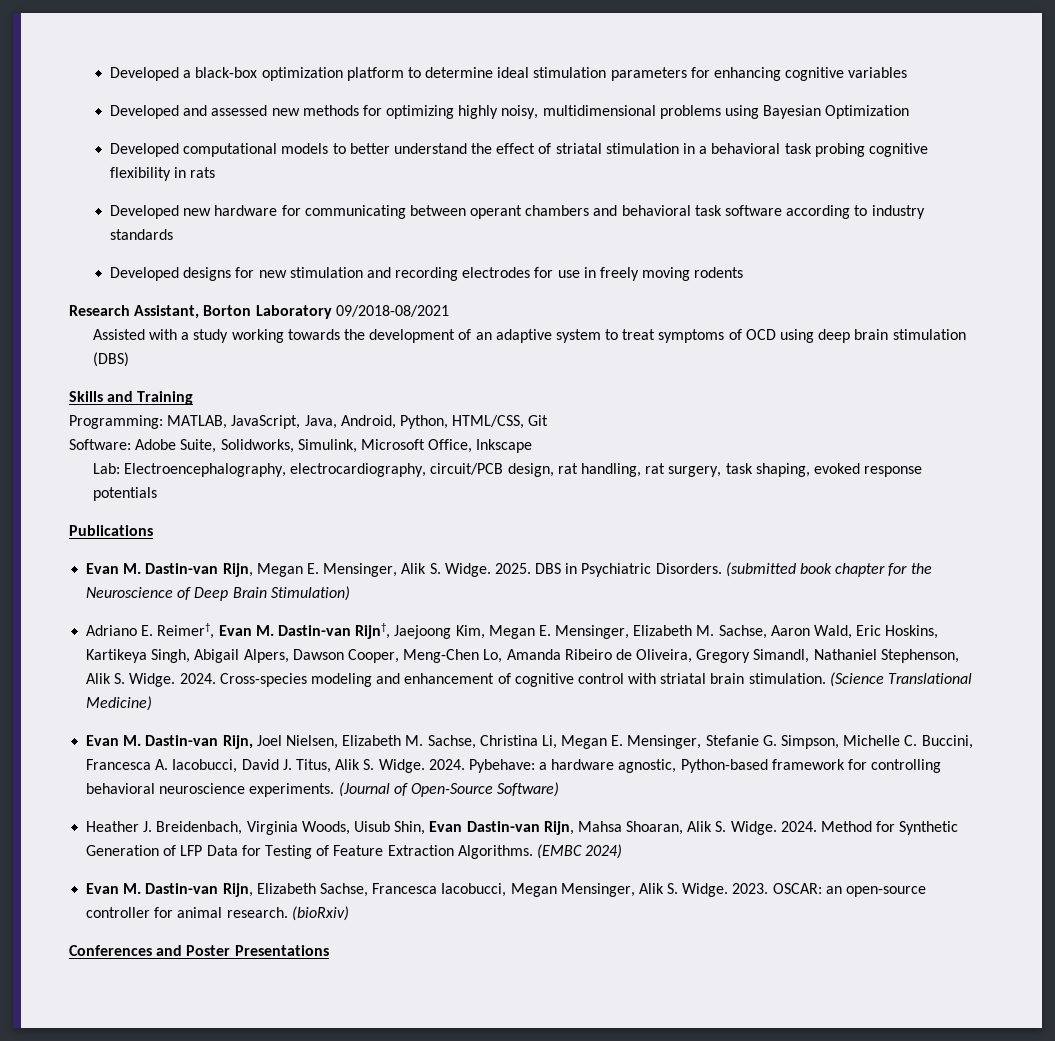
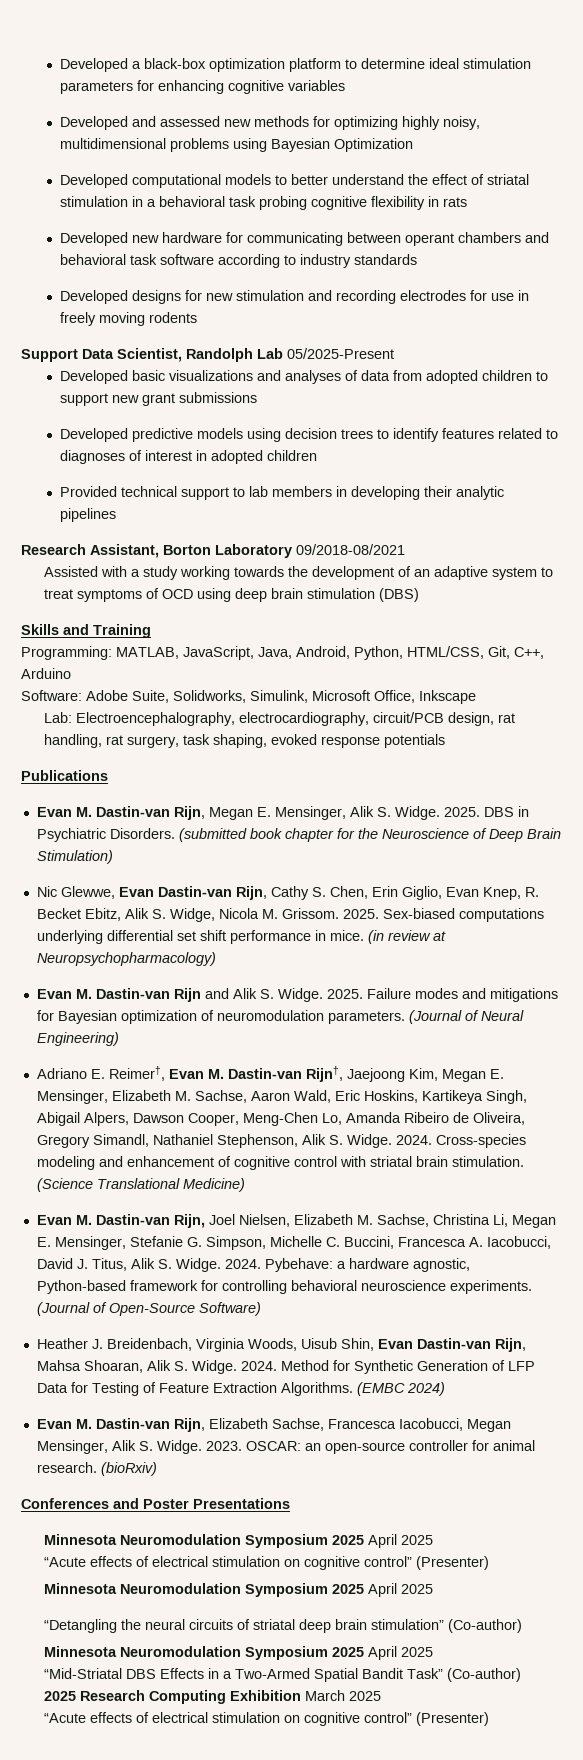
+ Support Data Scientist, Randolph Lab 05/2025-Present
+ Developed basic visualizations and analyses of data from adopted children to support new grant submissions
+ Developed predictive models using decision trees to identify features related to diagnoses of interest in adopted children
+ Provided technical support to lab members in developing their analytic pipelines
- Programming: MATLAB, JavaScript, Java, Android, Python, HTML/CSS, Git
+ Programming: MATLAB, JavaScript, Java, Android, Python, HTML/CSS, Git, C++, Arduino
+ Nic Glewwe, Evan Dastin-van Rijn, Cathy S. Chen, Erin Giglio, Evan Knep, R. Becket Ebitz, Alik S. Widge, Nicola M. Grissom. 2025. Sex-biased computations underlying differential set shift performance in mice. (in review at Neuropsychopharmacology)
+ Evan M. Dastin-van Rijn and Alik S. Widge. 2025. Failure modes and mitigations for Bayesian optimization of neuromodulation parameters. (Journal of Neural Engineering)
  Conferences and Poster Presentations
+ Minnesota Neuromodulation Symposium 2025 April 2025
+ “Acute effects of electrical stimulation on cognitive control” (Presenter)
+ Minnesota Neuromodulation Symposium 2025 April 2025
+ “Detangling the neural circuits of striatal deep brain stimulation” (Co-author)
+ Minnesota Neuromodulation Symposium 2025 April 2025
+ “Mid-Striatal DBS Effects in a Two-Armed Spatial Bandit Task” (Co-author)
+ 2025 Research Computing Exhibition March 2025
+ “Acute effects of electrical stimulation on cognitive control” (Presenter)

